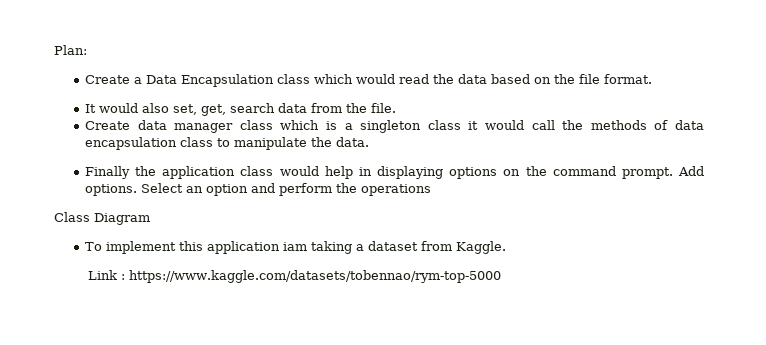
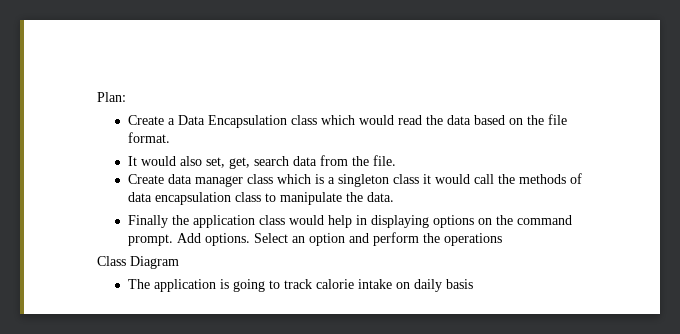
- To implement this application iam taking a dataset from Kaggle.
- Link : https://www.kaggle.com/datasets/tobennao/rym-top-5000
+ The application is going to track calorie intake on daily basis

